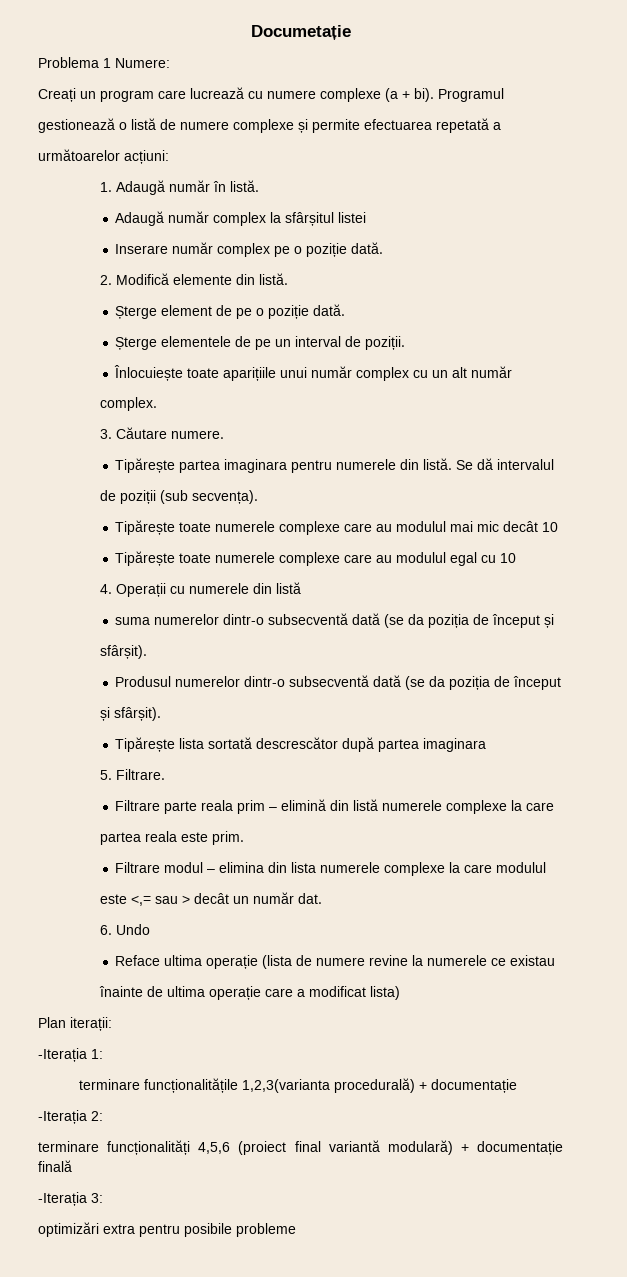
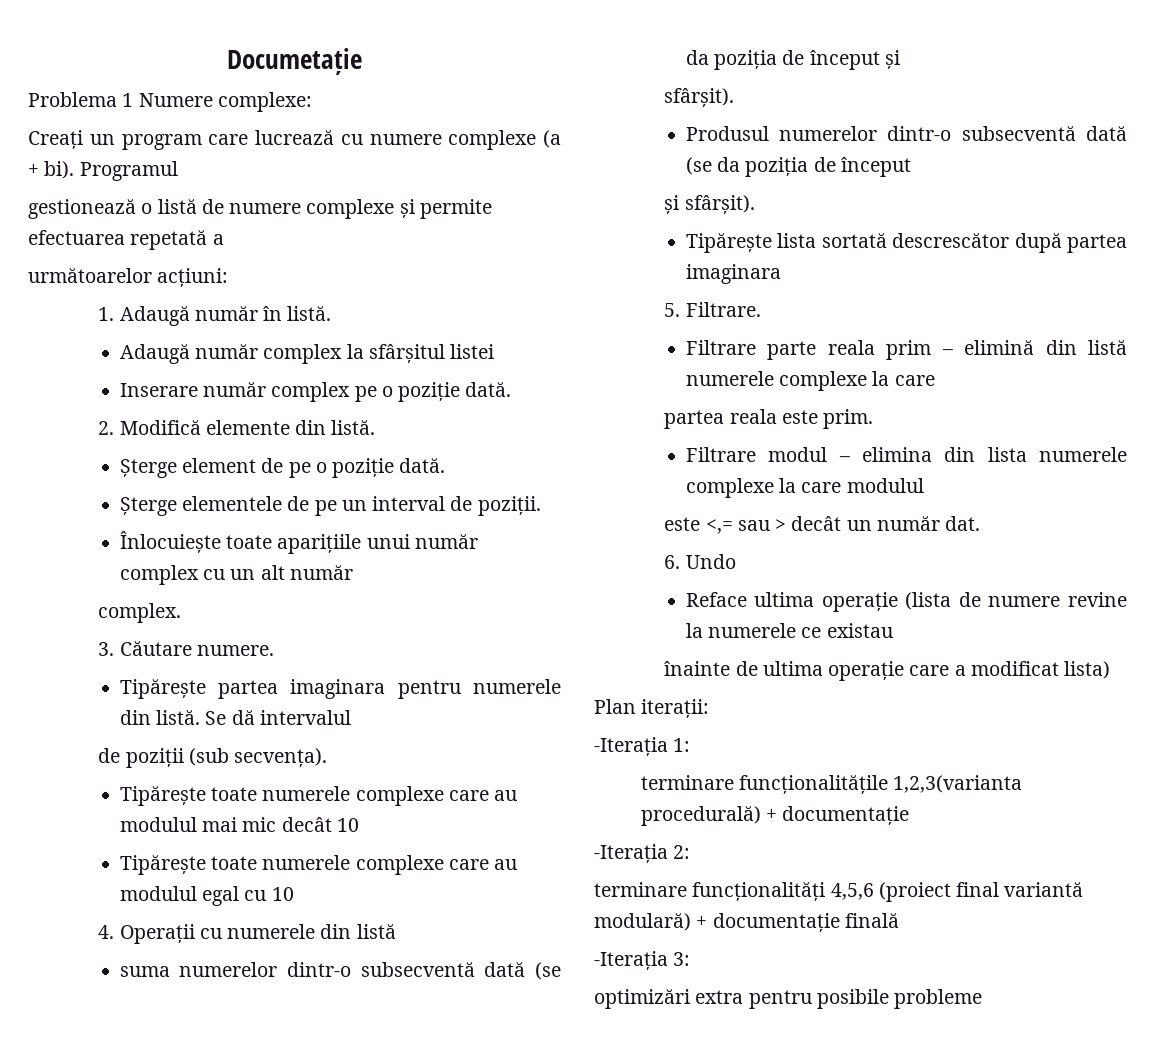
- Problema 1 Numere:
+ Problema 1 Numere complexe:

